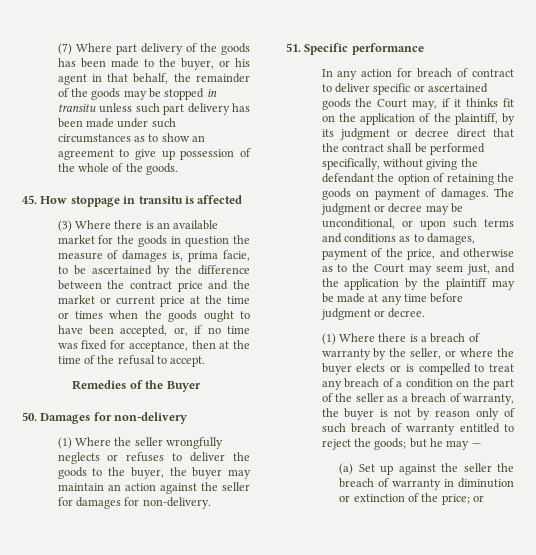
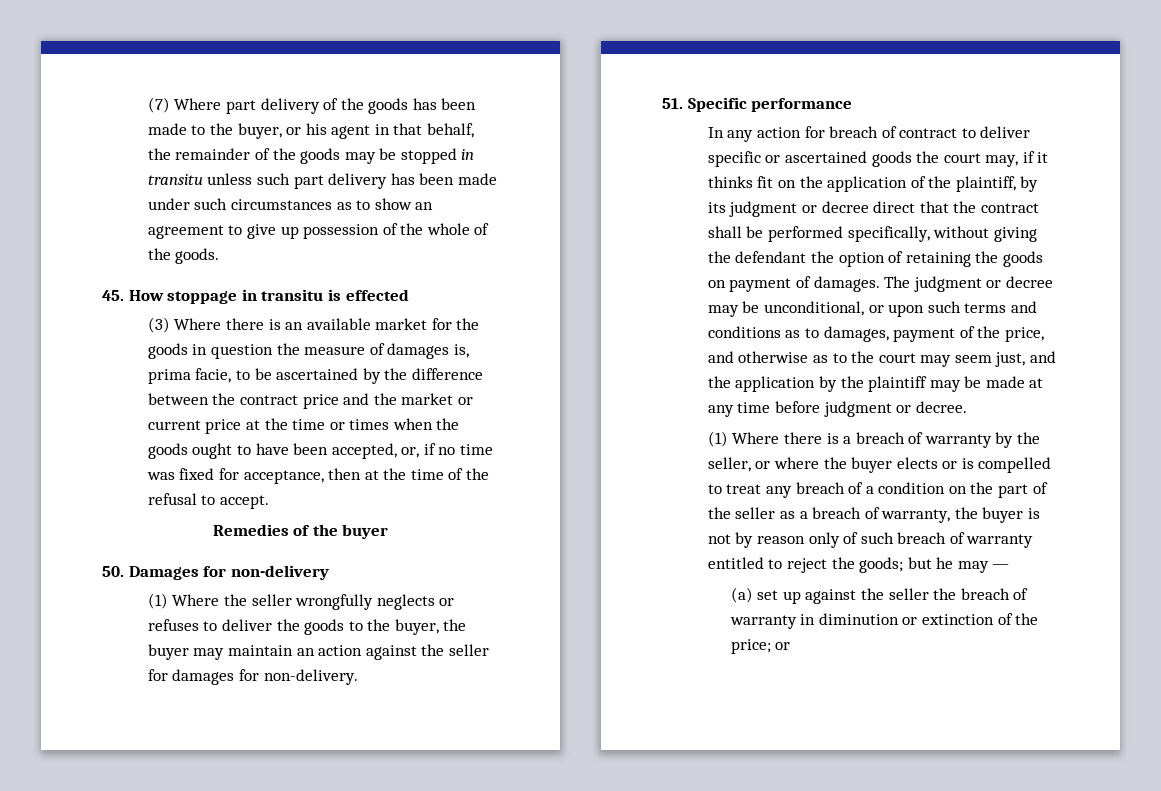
- 45. How stoppage in transitu is affected
+ 45. How stoppage in transitu is effected
- Remedies of the Buyer
+ Remedies of the buyer
- In any action for breach of contract to deliver specific or ascertained goods the Court may, if it thinks fit on the application of the plaintiff, by its judgment or decree direct that the contract shall be performed specifically, without giving the defendant the option of retaining the goods on payment of damages.
+ In any action for breach of contract to deliver specific or ascertained goods the court may, if it thinks fit on the application of the plaintiff, by its judgment or decree direct that the contract shall be performed specifically, without giving the defendant the option of retaining the goods on payment of damages.
- The judgment or decree may be unconditional, or upon such terms and conditions as to damages, payment of the price, and otherwise as to the Court may seem just, and the application by the plaintiff may be made at any time before judgment or decree.
+ The judgment or decree may be unconditional, or upon such terms and conditions as to damages, payment of the price, and otherwise as to the court may seem just, and the application by the plaintiff may be made at any time before judgment or decree.
- (a) Set up against the seller the breach of warranty in diminution or extinction of the price; or
+ (a) set up against the seller the breach of warranty in diminution or extinction of the price; or

